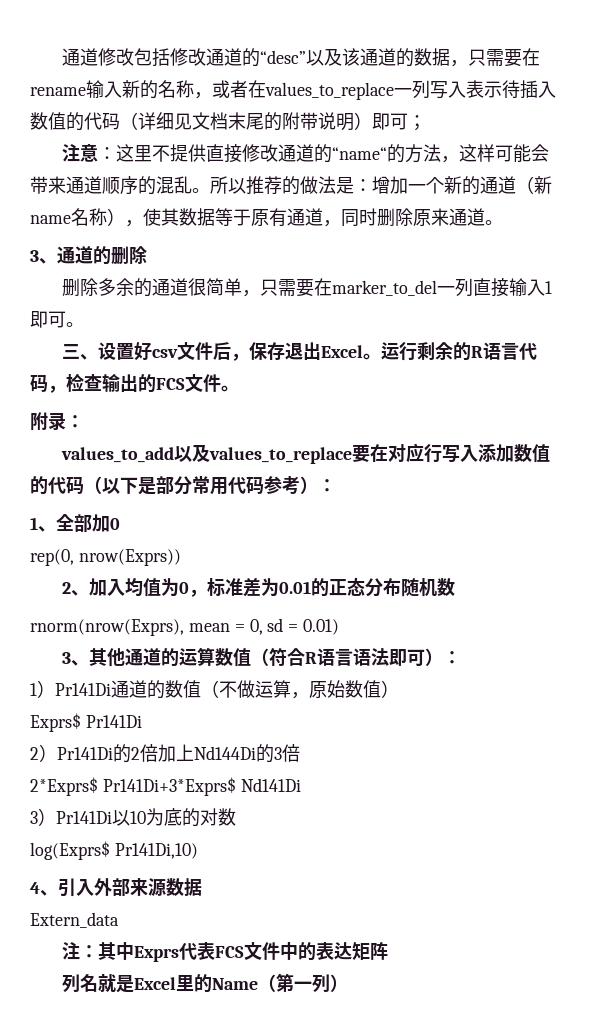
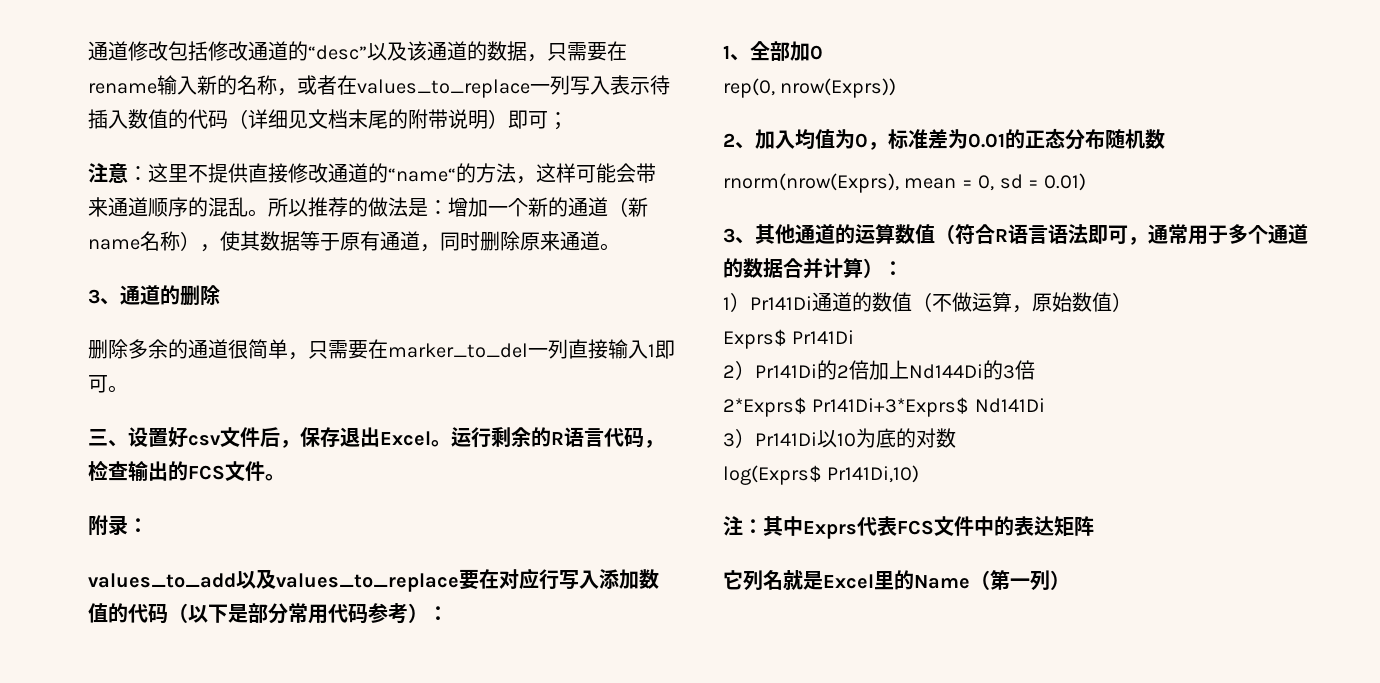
- 3、其他通道的运算数值（符合R语言语法即可）：
+ 3、其他通道的运算数值（符合R语言语法即可，通常用于多个通道的数据合并计算）：
- 4、引入外部来源数据
- Extern_data
- 列名就是Excel里的Name（第一列）
+ 它列名就是Excel里的Name（第一列）

